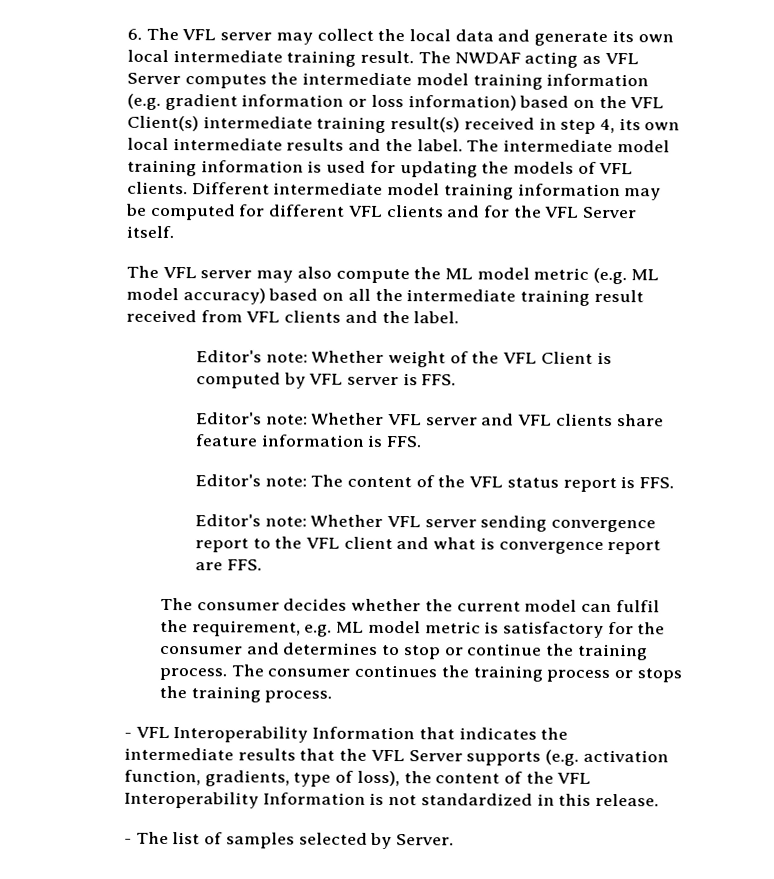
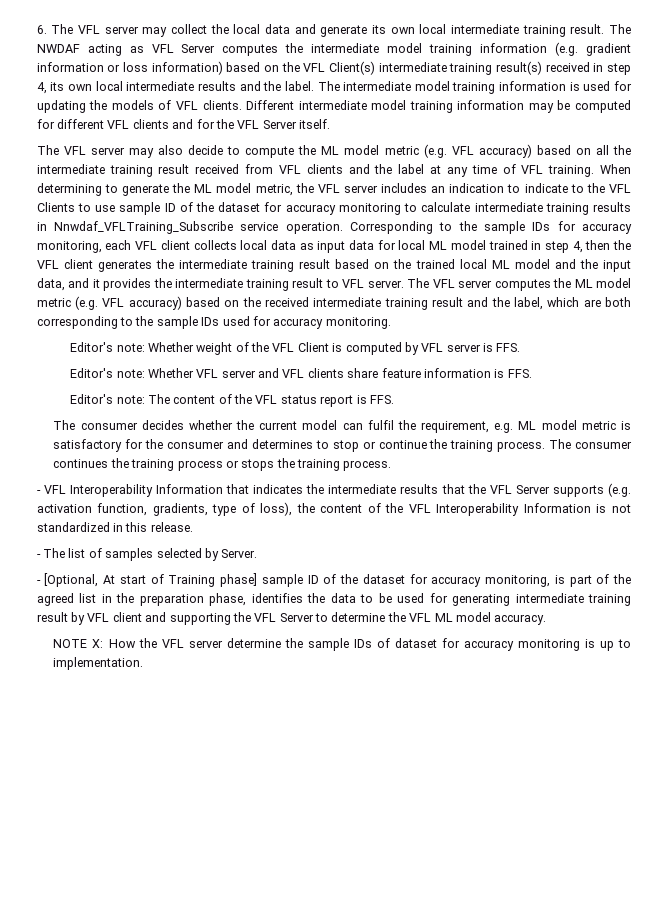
- The VFL server may also compute the ML model metric (e.g. ML model accuracy) based on all the intermediate training result received from VFL clients and the label.
+ The VFL server may also decide to compute the ML model metric (e.g. VFL accuracy) based on all the intermediate training result received from VFL clients and the label at any time of VFL training. When determining to generate the ML model metric, the VFL server includes an indication to indicate to the VFL Clients to use sample ID of the dataset for accuracy monitoring to calculate intermediate training results in Nnwdaf_VFLTraining_Subscribe service operation. Corresponding to the sample IDs for accuracy monitoring, each VFL client collects local data as input data for local ML model trained in step 4, then the VFL client generates the intermediate training result based on the trained local ML model and the input data, and it provides the intermediate training result to VFL server. The VFL server computes the ML model metric (e.g. VFL accuracy) based on the received intermediate training result and the label, which are both corresponding to the sample IDs used for accuracy monitoring.
- Editor's note: Whether VFL server sending convergence report to the VFL client and what is convergence report are FFS.
+ - [Optional, At start of Training phase] sample ID of the dataset for accuracy monitoring, is part of the agreed list in the preparation phase, identifies the data to be used for generating intermediate training result by VFL client and supporting the VFL Server to determine the VFL ML model accuracy.
+ NOTE X: How the VFL server determine the sample IDs of dataset for accuracy monitoring is up to implementation.

